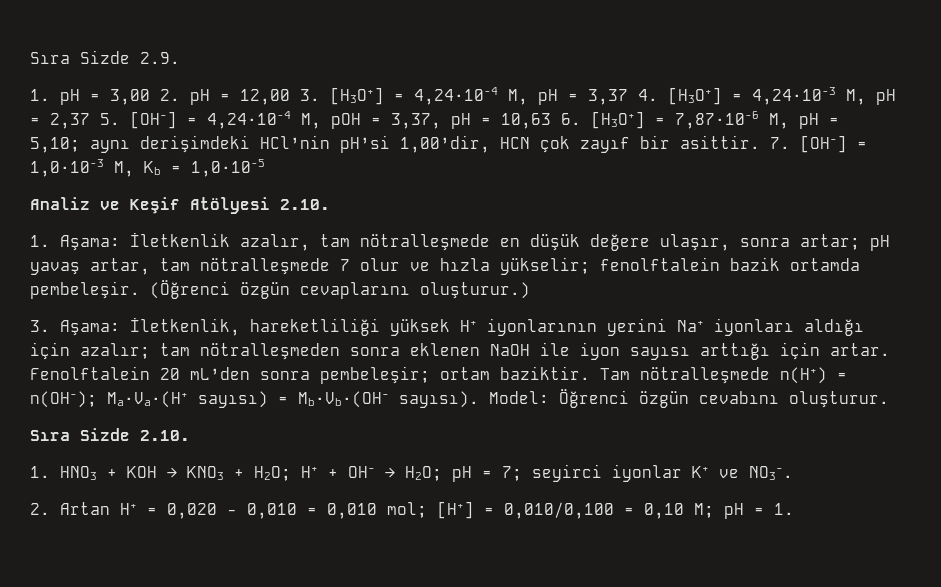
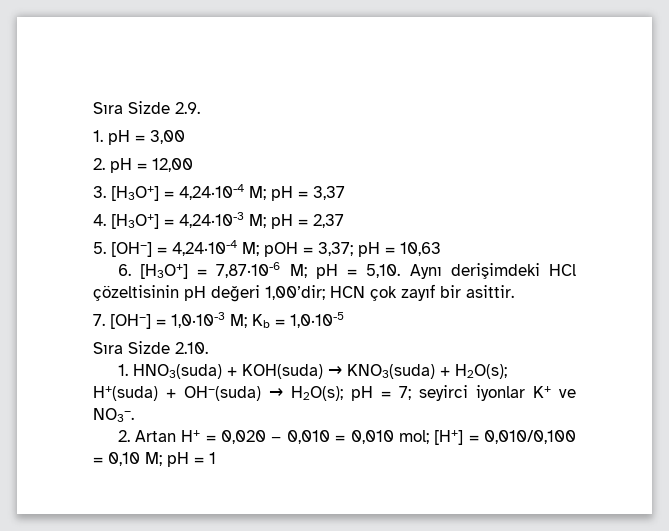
- 1. pH = 3,00 2. pH = 12,00 3. [H3O+] = 4,24·10-4 M, pH = 3,37 4. [H3O+] = 4,24·10-3 M, pH = 2,37 5. [OH−] = 4,24·10-4 M, pOH = 3,37, pH = 10,63 6. [H3O+] = 7,87·10-6 M, pH = 5,10; aynı derişimdeki HCl’nin pH’si 1,00’dir, HCN çok zayıf bir asittir. 7. [OH−] = 1,0·10-3 M, Kb = 1,0·10-5
+ 1. pH = 3,00
+ 2. pH = 12,00
+ 3. [H3O+] = 4,24·10-4 M; pH = 3,37
+ 4. [H3O+] = 4,24·10-3 M; pH = 2,37
+ 5. [OH−] = 4,24·10-4 M; pOH = 3,37; pH = 10,63
+ 6. [H3O+] = 7,87·10-6 M; pH = 5,10. Aynı derişimdeki HCl çözeltisinin pH değeri 1,00’dir; HCN çok zayıf bir asittir.
+ 7. [OH−] = 1,0·10-3 M; Kb = 1,0·10-5
- Analiz ve Keşif Atölyesi 2.10.
- 1. Aşama: İletkenlik azalır, tam nötralleşmede en düşük değere ulaşır, sonra artar; pH yavaş artar, tam nötralleşmede 7 olur ve hızla yükselir; fenolftalein bazik ortamda pembeleşir. (Öğrenci özgün cevaplarını oluşturur.)
- 3. Aşama: İletkenlik, hareketliliği yüksek H+ iyonlarının yerini Na+ iyonları aldığı için azalır; tam nötralleşmeden sonra eklenen NaOH ile iyon sayısı arttığı için artar. Fenolftalein 20 mL’den sonra pembeleşir; ortam baziktir. Tam nötralleşmede n(H+) = n(OH−); Ma·Va·(H+ sayısı) = Mb·Vb·(OH− sayısı). Model: Öğrenci özgün cevabını oluşturur.
  Sıra Sizde 2.10.
- 1. HNO3 + KOH → KNO3 + H2O; H+ + OH− → H2O; pH = 7; seyirci iyonlar K+ ve NO3−.
+ 1. HNO3(suda) + KOH(suda) → KNO3(suda) + H2O(s); H+(suda) + OH−(suda) → H2O(s); pH = 7; seyirci iyonlar K+ ve NO3−.
- 2. Artan H+ = 0,020 − 0,010 = 0,010 mol; [H+] = 0,010/0,100 = 0,10 M; pH = 1.
+ 2. Artan H+ = 0,020 − 0,010 = 0,010 mol; [H+] = 0,010/0,100 = 0,10 M; pH = 1

